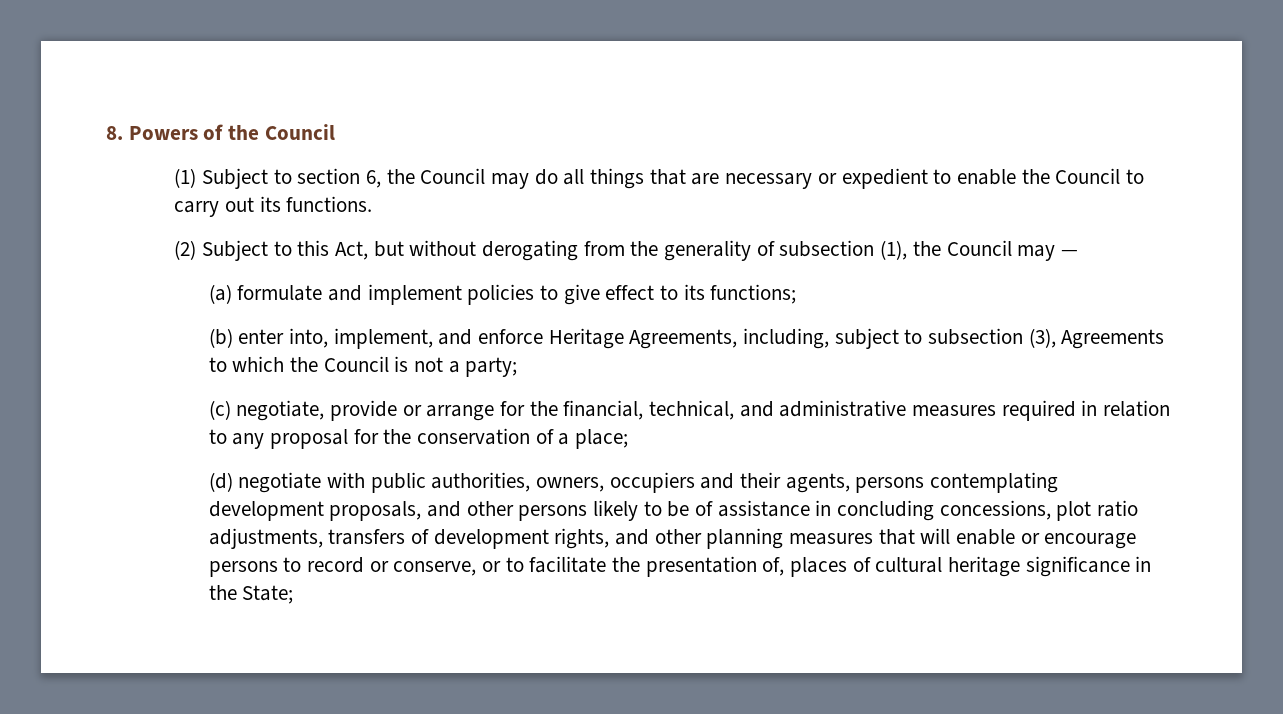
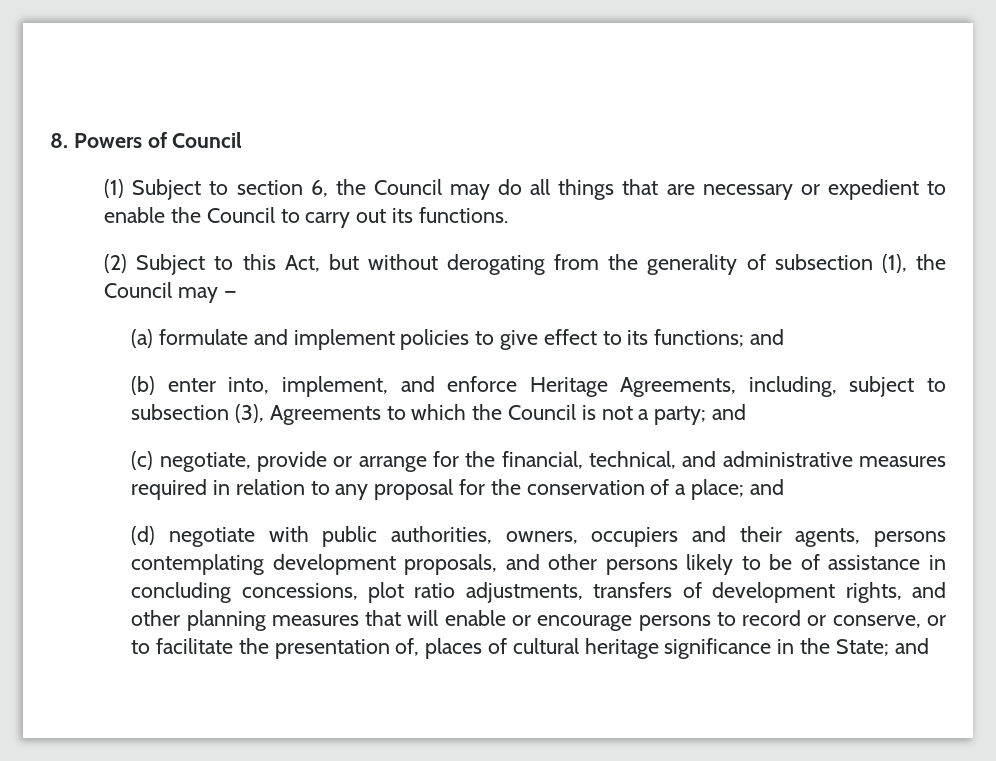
- 8. Powers of the Council
+ 8. Powers of Council
- (a) formulate and implement policies to give effect to its functions;
+ (a) formulate and implement policies to give effect to its functions; and
- (b) enter into, implement, and enforce Heritage Agreements, including, subject to subsection (3), Agreements to which the Council is not a party;
+ (b) enter into, implement, and enforce Heritage Agreements, including, subject to subsection (3), Agreements to which the Council is not a party; and
- (c) negotiate, provide or arrange for the financial, technical, and administrative measures required in relation to any proposal for the conservation of a place;
+ (c) negotiate, provide or arrange for the financial, technical, and administrative measures required in relation to any proposal for the conservation of a place; and
- (d) negotiate with public authorities, owners, occupiers and their agents, persons contemplating development proposals, and other persons likely to be of assistance in concluding concessions, plot ratio adjustments, transfers of development rights, and other planning measures that will enable or encourage persons to record or conserve, or to facilitate the presentation of, places of cultural heritage significance in the State;
+ (d) negotiate with public authorities, owners, occupiers and their agents, persons contemplating development proposals, and other persons likely to be of assistance in concluding concessions, plot ratio adjustments, transfers of development rights, and other planning measures that will enable or encourage persons to record or conserve, or to facilitate the presentation of, places of cultural heritage significance in the State; and

